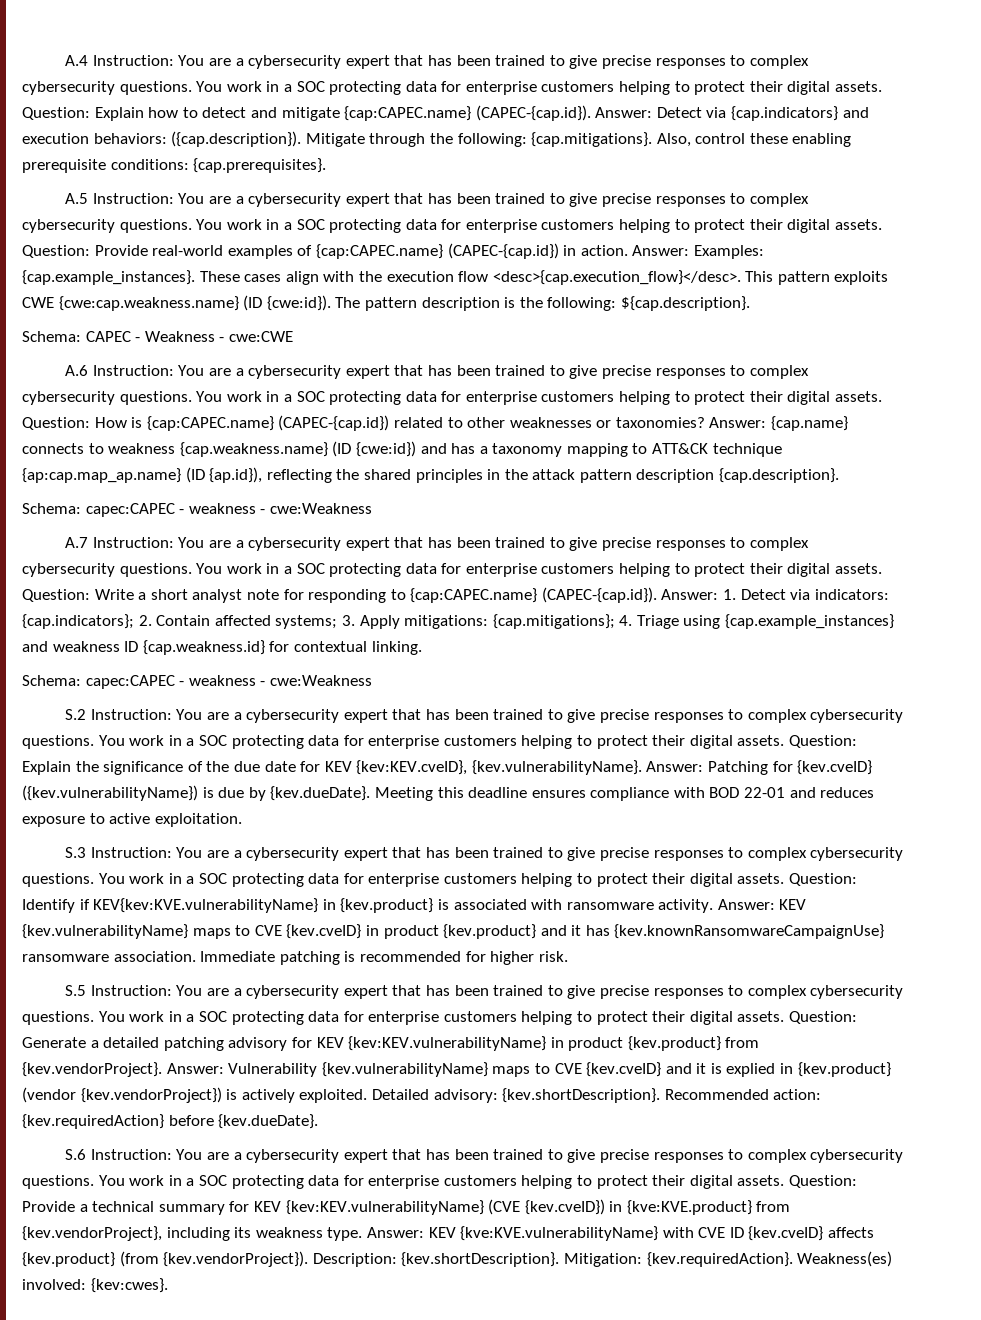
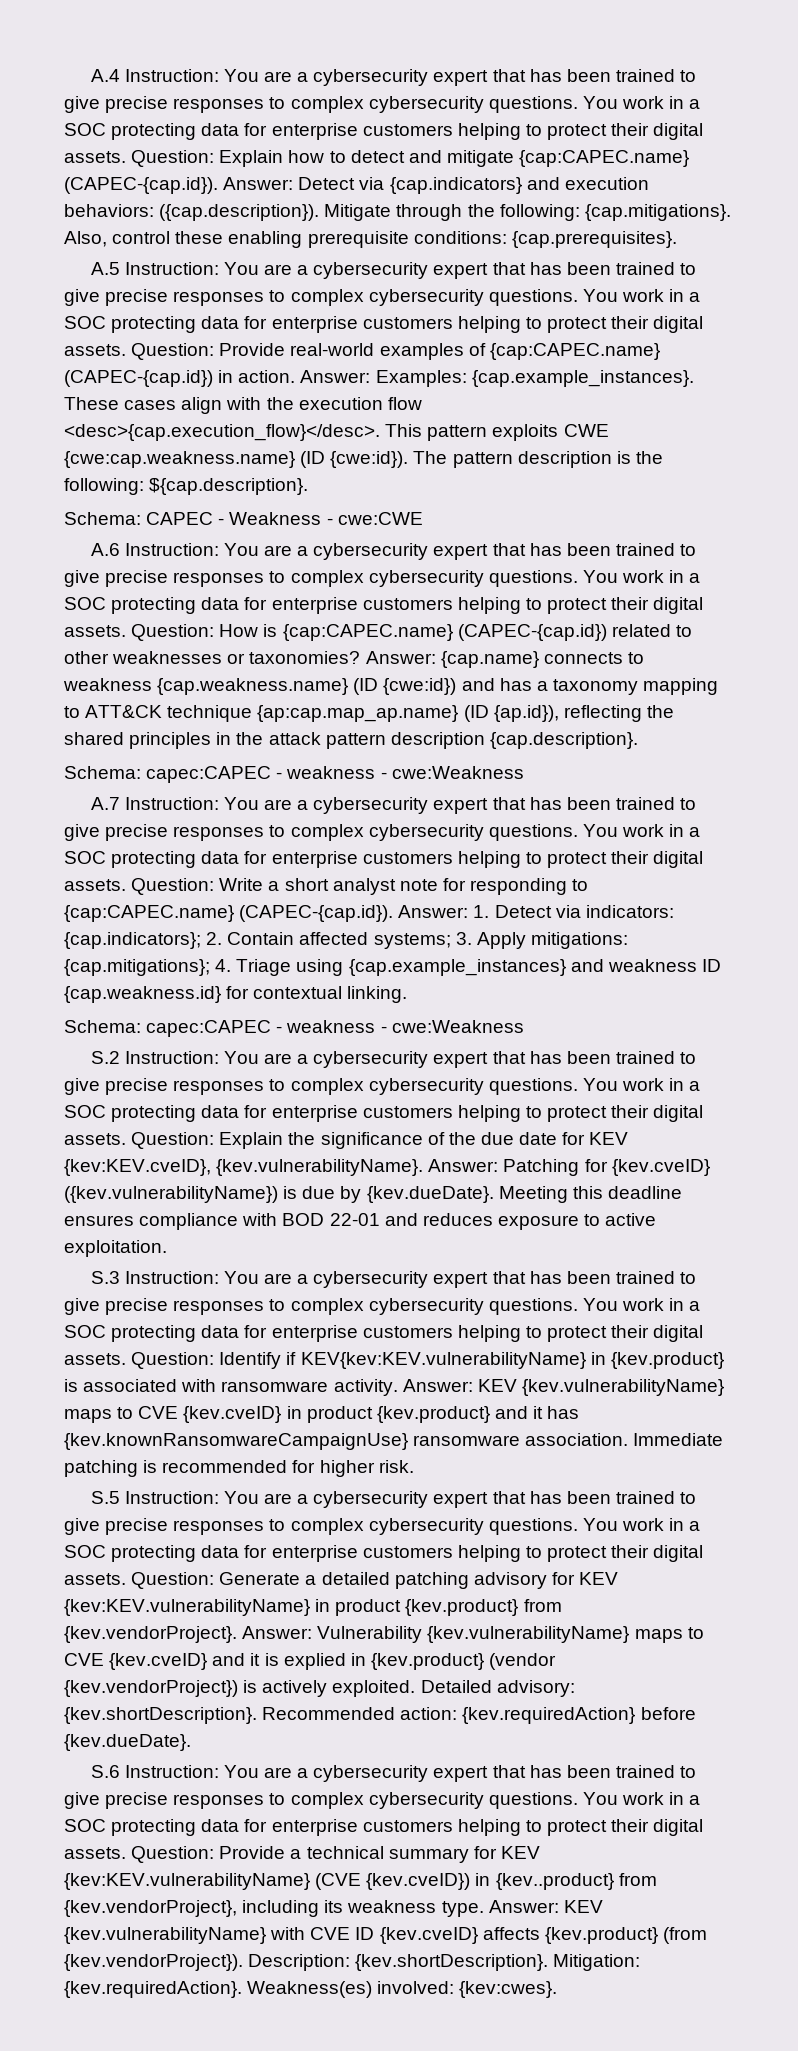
- Question: Identify if KEV{kev:KVE.vulnerabilityName} in {kev.product} is associated with ransomware activity.
+ Question: Identify if KEV{kev:KEV.vulnerabilityName} in {kev.product} is associated with ransomware activity.
- Question: Provide a technical summary for KEV {kev:KEV.vulnerabilityName} (CVE {kev.cveID}) in {kve:KVE.product} from {kev.vendorProject}, including its weakness type.
+ Question: Provide a technical summary for KEV {kev:KEV.vulnerabilityName} (CVE {kev.cveID}) in {kev..product} from {kev.vendorProject}, including its weakness type.
- Answer: KEV {kve:KVE.vulnerabilityName} with CVE ID {kev.cveID} affects {kev.product} (from {kev.vendorProject}). Description: {kev.shortDescription}. Mitigation: {kev.requiredAction}. Weakness(es) involved: {kev:cwes}.
+ Answer: KEV {kev.vulnerabilityName} with CVE ID {kev.cveID} affects {kev.product} (from {kev.vendorProject}). Description: {kev.shortDescription}. Mitigation: {kev.requiredAction}. Weakness(es) involved: {kev:cwes}.

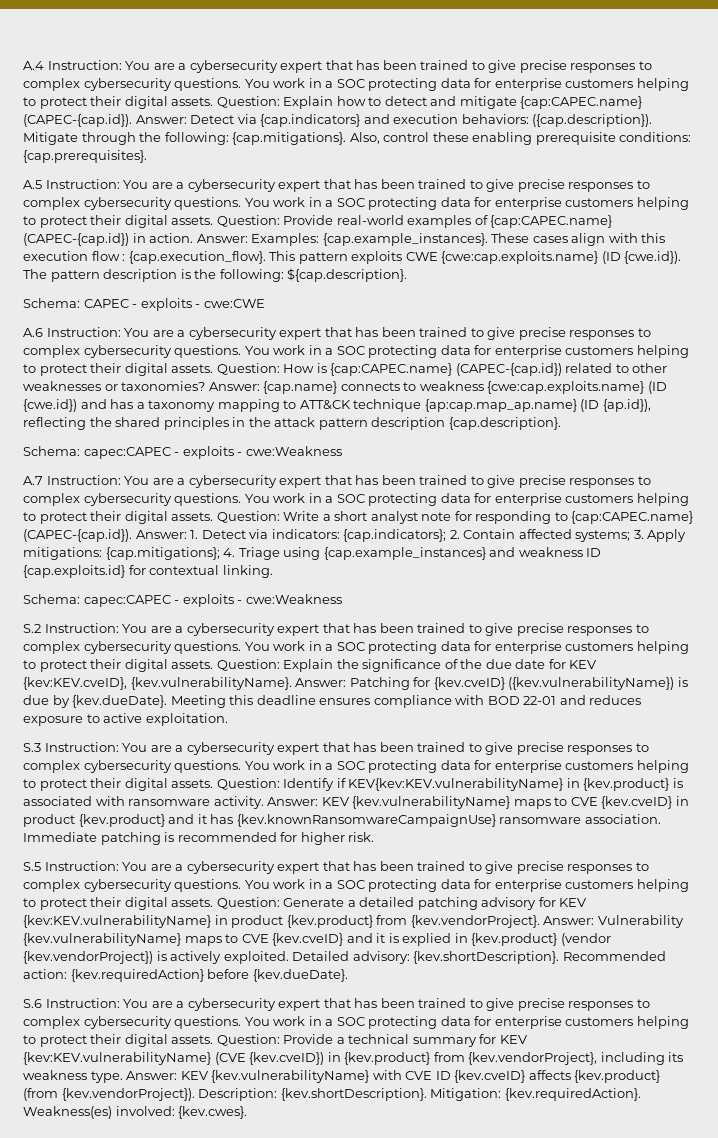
- Answer: Examples: {cap.example_instances}. These cases align with the execution flow <desc>{cap.execution_flow}</desc>. This pattern exploits CWE {cwe:cap.weakness.name} (ID {cwe:id}). The pattern description is the following: ${cap.description}.
+ Answer: Examples: {cap.example_instances}. These cases align with this execution flow : {cap.execution_flow}. This pattern exploits CWE {cwe:cap.exploits.name} (ID {cwe.id}). The pattern description is the following: ${cap.description}.
- Schema: CAPEC - Weakness - cwe:CWE
+ Schema: CAPEC - exploits - cwe:CWE
- Answer: {cap.name} connects to weakness {cap.weakness.name} (ID {cwe:id}) and has a taxonomy mapping to ATT&CK technique {ap:cap.map_ap.name} (ID {ap.id}), reflecting the shared principles in the attack pattern description {cap.description}.
- Schema: capec:CAPEC - weakness - cwe:Weakness
+ Answer: {cap.name} connects to weakness {cwe:cap.exploits.name} (ID {cwe.id}) and has a taxonomy mapping to ATT&CK technique {ap:cap.map_ap.name} (ID {ap.id}), reflecting the shared principles in the attack pattern description {cap.description}.
+ Schema: capec:CAPEC - exploits - cwe:Weakness
- Question: Write a short analyst note for responding to {cap:CAPEC.name} (CAPEC-{cap.id}). Answer: 1. Detect via indicators: {cap.indicators}; 2. Contain affected systems; 3. Apply mitigations: {cap.mitigations}; 4. Triage using {cap.example_instances} and weakness ID {cap.weakness.id} for contextual linking.
- Schema: capec:CAPEC - weakness - cwe:Weakness
+ Question: Write a short analyst note for responding to {cap:CAPEC.name} (CAPEC-{cap.id}). Answer: 1. Detect via indicators: {cap.indicators}; 2. Contain affected systems; 3. Apply mitigations: {cap.mitigations}; 4. Triage using {cap.example_instances} and weakness ID {cap.exploits.id} for contextual linking.
+ Schema: capec:CAPEC - exploits - cwe:Weakness
- Question: Provide a technical summary for KEV {kev:KEV.vulnerabilityName} (CVE {kev.cveID}) in {kev..product} from {kev.vendorProject}, including its weakness type.
+ Question: Provide a technical summary for KEV {kev:KEV.vulnerabilityName} (CVE {kev.cveID}) in {kev.product} from {kev.vendorProject}, including its weakness type.
- Answer: KEV {kev.vulnerabilityName} with CVE ID {kev.cveID} affects {kev.product} (from {kev.vendorProject}). Description: {kev.shortDescription}. Mitigation: {kev.requiredAction}. Weakness(es) involved: {kev:cwes}.
+ Answer: KEV {kev.vulnerabilityName} with CVE ID {kev.cveID} affects {kev.product} (from {kev.vendorProject}). Description: {kev.shortDescription}. Mitigation: {kev.requiredAction}. Weakness(es) involved: {kev.cwes}.

